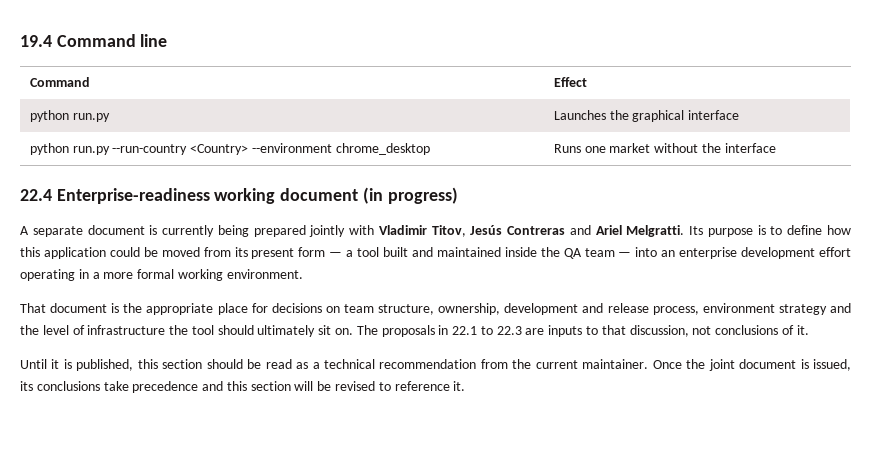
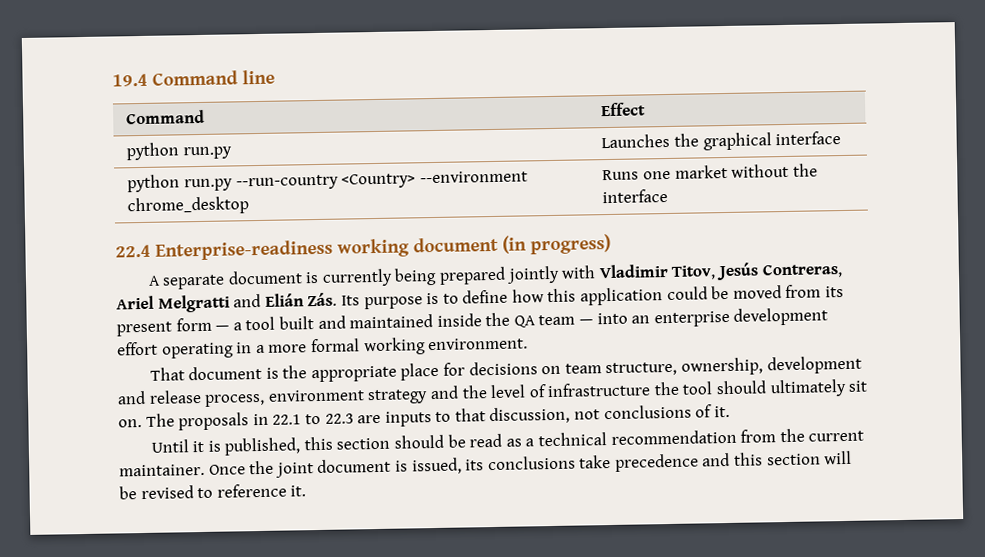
- A separate document is currently being prepared jointly with Vladimir Titov, Jesús Contreras and Ariel Melgratti. Its purpose is to define how this application could be moved from its present form — a tool built and maintained inside the QA team — into an enterprise development effort operating in a more formal working environment.
+ A separate document is currently being prepared jointly with Vladimir Titov, Jesús Contreras, Ariel Melgratti and Elián Zás. Its purpose is to define how this application could be moved from its present form — a tool built and maintained inside the QA team — into an enterprise development effort operating in a more formal working environment.

